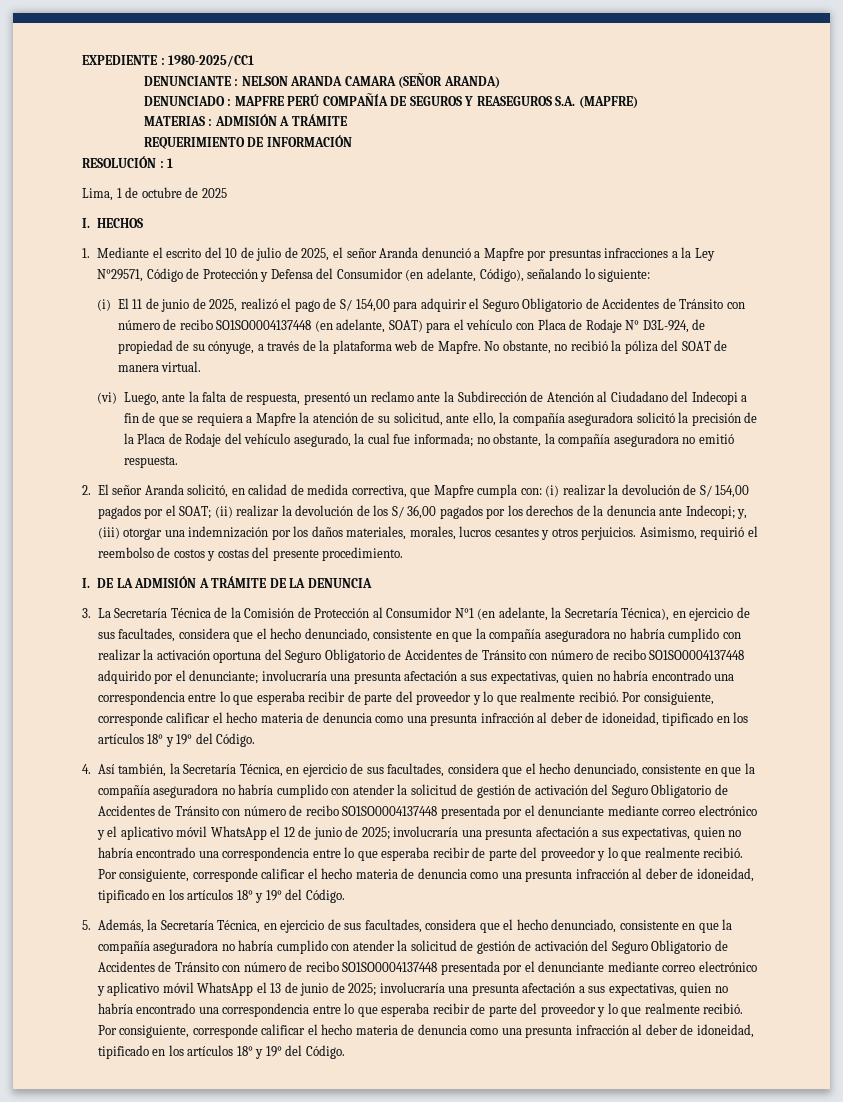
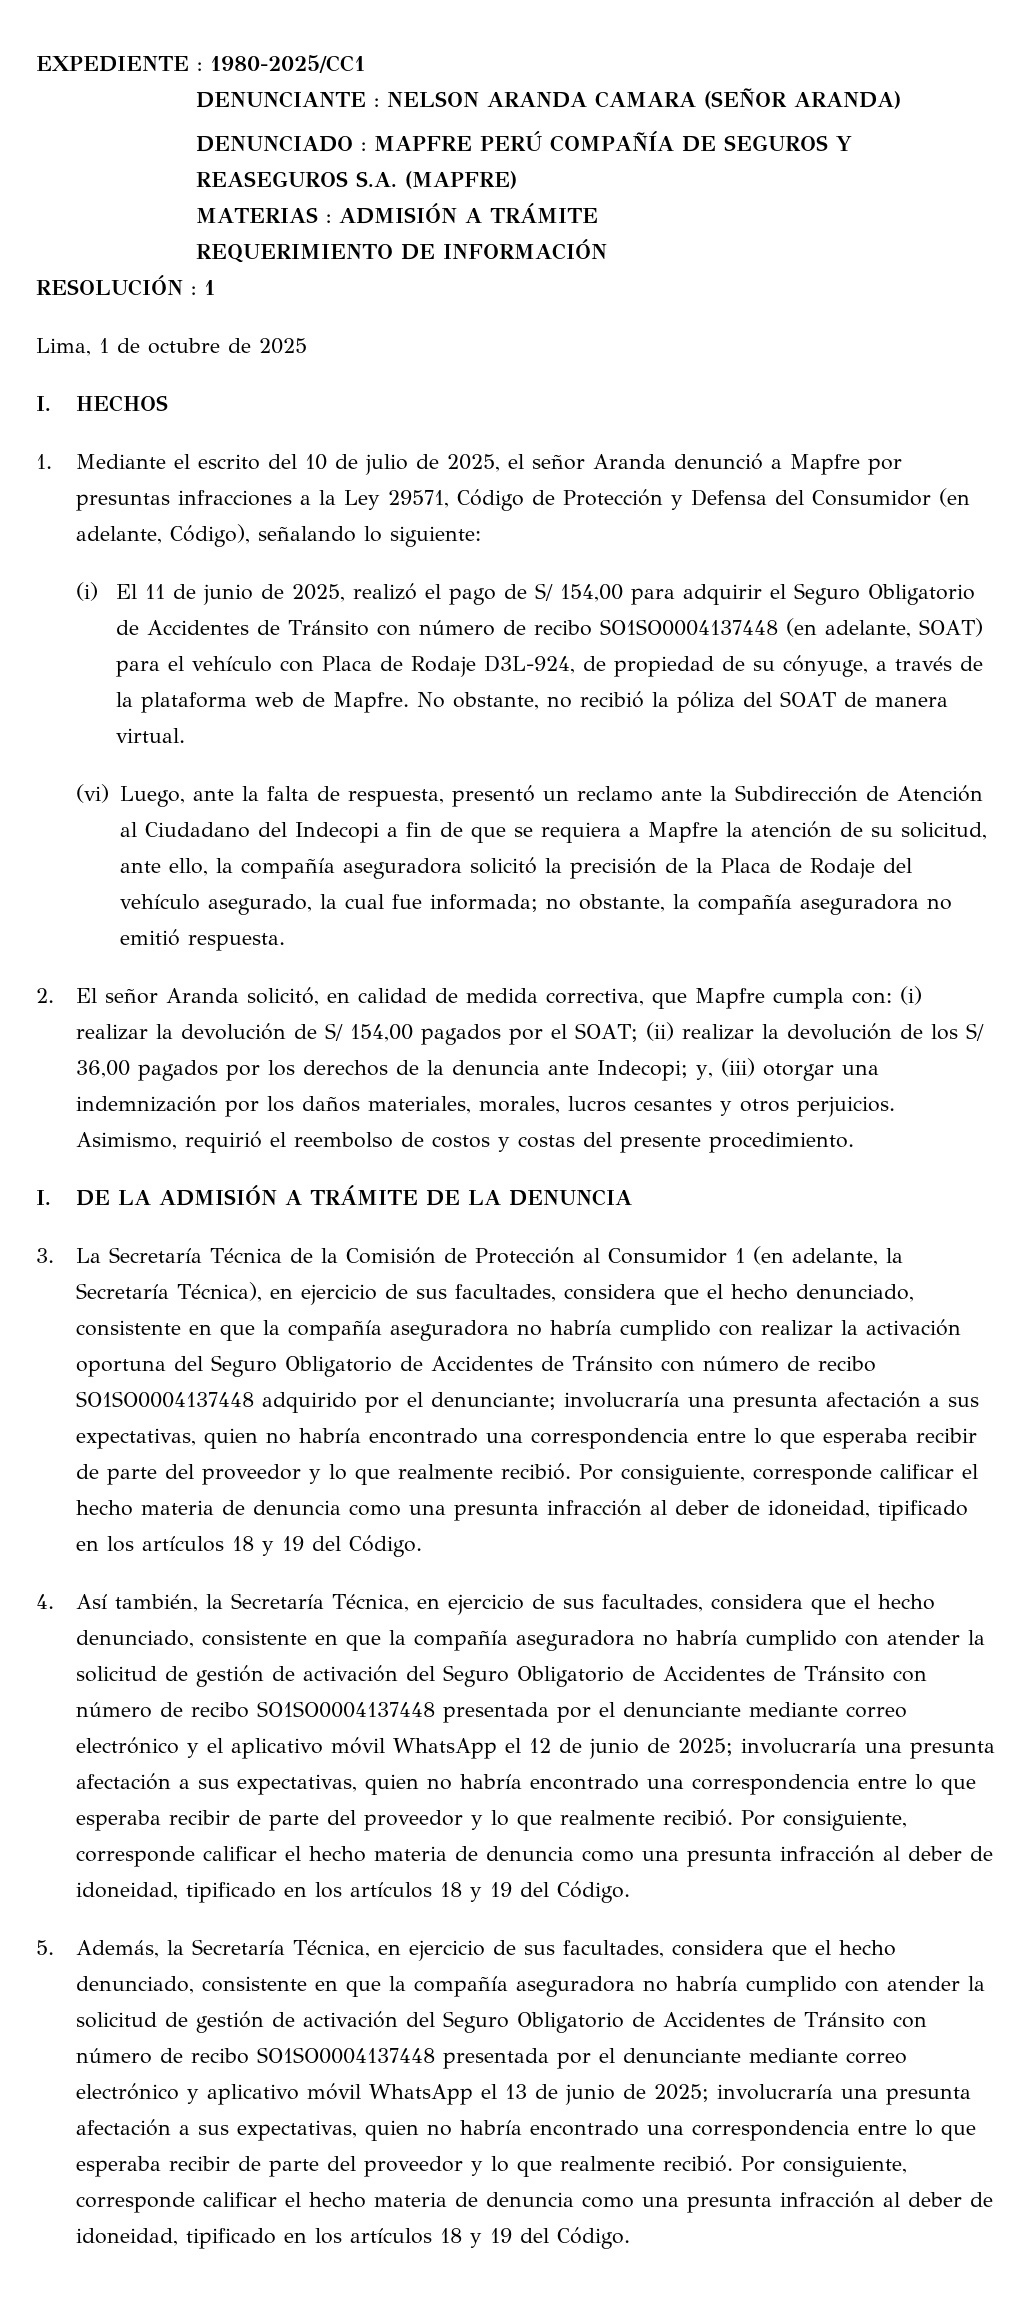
- 1. Mediante el escrito del 10 de julio de 2025, el señor Aranda denunció a Mapfre por presuntas infracciones a la Ley N°29571, Código de Protección y Defensa del Consumidor (en adelante, Código), señalando lo siguiente:
+ 1. Mediante el escrito del 10 de julio de 2025, el señor Aranda denunció a Mapfre por presuntas infracciones a la Ley 29571, Código de Protección y Defensa del Consumidor (en adelante, Código), señalando lo siguiente:
- (i) El 11 de junio de 2025, realizó el pago de S/ 154,00 para adquirir el Seguro Obligatorio de Accidentes de Tránsito con número de recibo SO1SO0004137448 (en adelante, SOAT) para el vehículo con Placa de Rodaje N° D3L-924, de propiedad de su cónyuge, a través de la plataforma web de Mapfre.
+ (i) El 11 de junio de 2025, realizó el pago de S/ 154,00 para adquirir el Seguro Obligatorio de Accidentes de Tránsito con número de recibo SO1SO0004137448 (en adelante, SOAT) para el vehículo con Placa de Rodaje D3L-924, de propiedad de su cónyuge, a través de la plataforma web de Mapfre.
- 3. La Secretaría Técnica de la Comisión de Protección al Consumidor N°1 (en adelante, la Secretaría Técnica), en ejercicio de sus facultades, considera que el hecho denunciado, consistente en que la compañía aseguradora no habría cumplido con realizar la activación oportuna del Seguro Obligatorio de Accidentes de Tránsito con número de recibo SO1SO0004137448 adquirido por el denunciante; involucraría una presunta afectación a sus expectativas, quien no habría encontrado una correspondencia entre lo que esperaba recibir de parte del proveedor y lo que realmente recibió. Por consiguiente, corresponde calificar el hecho materia de denuncia como una presunta infracción al deber de idoneidad, tipificado en los artículos 18° y 19° del Código.
+ 3. La Secretaría Técnica de la Comisión de Protección al Consumidor 1 (en adelante, la Secretaría Técnica), en ejercicio de sus facultades, considera que el hecho denunciado, consistente en que la compañía aseguradora no habría cumplido con realizar la activación oportuna del Seguro Obligatorio de Accidentes de Tránsito con número de recibo SO1SO0004137448 adquirido por el denunciante; involucraría una presunta afectación a sus expectativas, quien no habría encontrado una correspondencia entre lo que esperaba recibir de parte del proveedor y lo que realmente recibió. Por consiguiente, corresponde calificar el hecho materia de denuncia como una presunta infracción al deber de idoneidad, tipificado en los artículos 18 y 19 del Código.
- 4. Así también, la Secretaría Técnica, en ejercicio de sus facultades, considera que el hecho denunciado, consistente en que la compañía aseguradora no habría cumplido con atender la solicitud de gestión de activación del Seguro Obligatorio de Accidentes de Tránsito con número de recibo SO1SO0004137448 presentada por el denunciante mediante correo electrónico y el aplicativo móvil WhatsApp el 12 de junio de 2025; involucraría una presunta afectación a sus expectativas, quien no habría encontrado una correspondencia entre lo que esperaba recibir de parte del proveedor y lo que realmente recibió. Por consiguiente, corresponde calificar el hecho materia de denuncia como una presunta infracción al deber de idoneidad, tipificado en los artículos 18° y 19° del Código.
+ 4. Así también, la Secretaría Técnica, en ejercicio de sus facultades, considera que el hecho denunciado, consistente en que la compañía aseguradora no habría cumplido con atender la solicitud de gestión de activación del Seguro Obligatorio de Accidentes de Tránsito con número de recibo SO1SO0004137448 presentada por el denunciante mediante correo electrónico y el aplicativo móvil WhatsApp el 12 de junio de 2025; involucraría una presunta afectación a sus expectativas, quien no habría encontrado una correspondencia entre lo que esperaba recibir de parte del proveedor y lo que realmente recibió. Por consiguiente, corresponde calificar el hecho materia de denuncia como una presunta infracción al deber de idoneidad, tipificado en los artículos 18 y 19 del Código.
- 5. Además, la Secretaría Técnica, en ejercicio de sus facultades, considera que el hecho denunciado, consistente en que la compañía aseguradora no habría cumplido con atender la solicitud de gestión de activación del Seguro Obligatorio de Accidentes de Tránsito con número de recibo SO1SO0004137448 presentada por el denunciante mediante correo electrónico y aplicativo móvil WhatsApp el 13 de junio de 2025; involucraría una presunta afectación a sus expectativas, quien no habría encontrado una correspondencia entre lo que esperaba recibir de parte del proveedor y lo que realmente recibió. Por consiguiente, corresponde calificar el hecho materia de denuncia como una presunta infracción al deber de idoneidad, tipificado en los artículos 18° y 19° del Código.
+ 5. Además, la Secretaría Técnica, en ejercicio de sus facultades, considera que el hecho denunciado, consistente en que la compañía aseguradora no habría cumplido con atender la solicitud de gestión de activación del Seguro Obligatorio de Accidentes de Tránsito con número de recibo SO1SO0004137448 presentada por el denunciante mediante correo electrónico y aplicativo móvil WhatsApp el 13 de junio de 2025; involucraría una presunta afectación a sus expectativas, quien no habría encontrado una correspondencia entre lo que esperaba recibir de parte del proveedor y lo que realmente recibió. Por consiguiente, corresponde calificar el hecho materia de denuncia como una presunta infracción al deber de idoneidad, tipificado en los artículos 18 y 19 del Código.

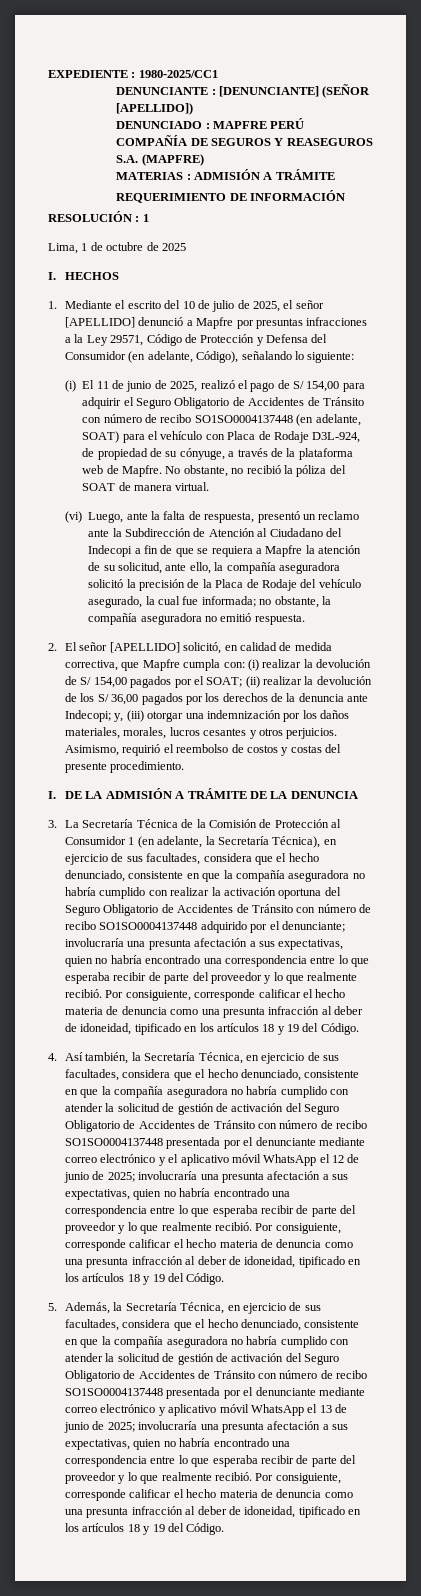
- DENUNCIANTE : NELSON ARANDA CAMARA (SEÑOR ARANDA)
+ DENUNCIANTE : [DENUNCIANTE] (SEÑOR [APELLIDO])
- 1. Mediante el escrito del 10 de julio de 2025, el señor Aranda denunció a Mapfre por presuntas infracciones a la Ley 29571, Código de Protección y Defensa del Consumidor (en adelante, Código), señalando lo siguiente:
+ 1. Mediante el escrito del 10 de julio de 2025, el señor [APELLIDO] denunció a Mapfre por presuntas infracciones a la Ley 29571, Código de Protección y Defensa del Consumidor (en adelante, Código), señalando lo siguiente:
- 2. El señor Aranda solicitó, en calidad de medida correctiva, que Mapfre cumpla con: (i) realizar la devolución de S/ 154,00 pagados por el SOAT; (ii) realizar la devolución de los S/ 36,00 pagados por los derechos de la denuncia ante Indecopi; y, (iii) otorgar una indemnización por los daños materiales, morales, lucros cesantes y otros perjuicios.
+ 2. El señor [APELLIDO] solicitó, en calidad de medida correctiva, que Mapfre cumpla con: (i) realizar la devolución de S/ 154,00 pagados por el SOAT; (ii) realizar la devolución de los S/ 36,00 pagados por los derechos de la denuncia ante Indecopi; y, (iii) otorgar una indemnización por los daños materiales, morales, lucros cesantes y otros perjuicios.

